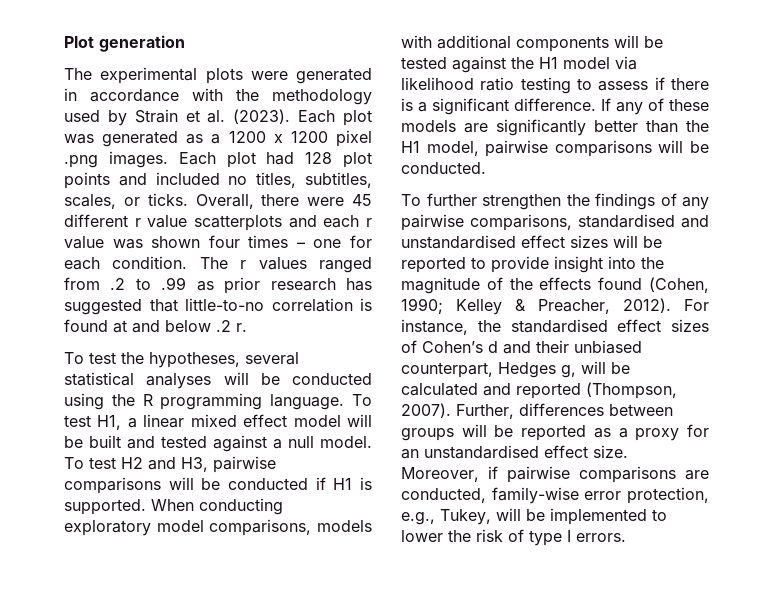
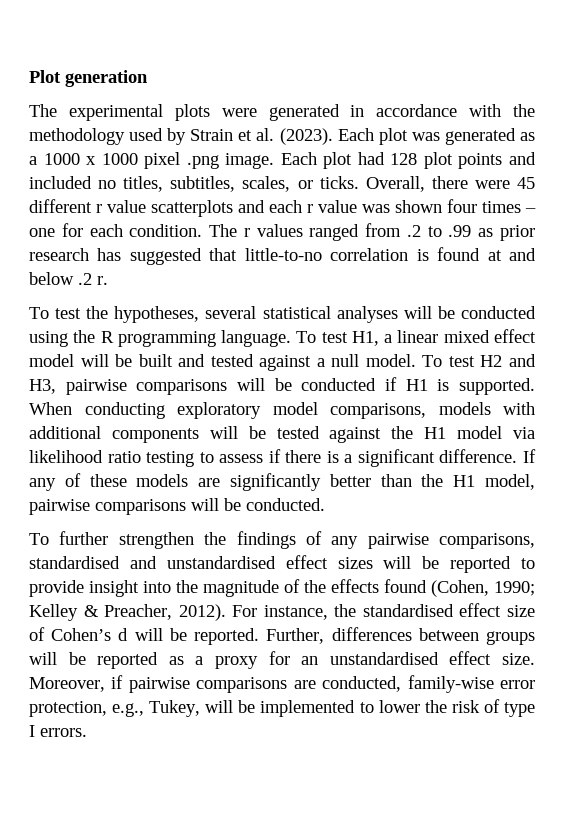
- Each plot was generated as a 1200 x 1200 pixel .png images.
+ Each plot was generated as a 1000 x 1000 pixel .png image.
- For instance, the standardised effect sizes of Cohen’s d and their unbiased counterpart, Hedges g, will be calculated and reported (Thompson, 2007).
+ For instance, the standardised effect size of Cohen’s d will be reported.

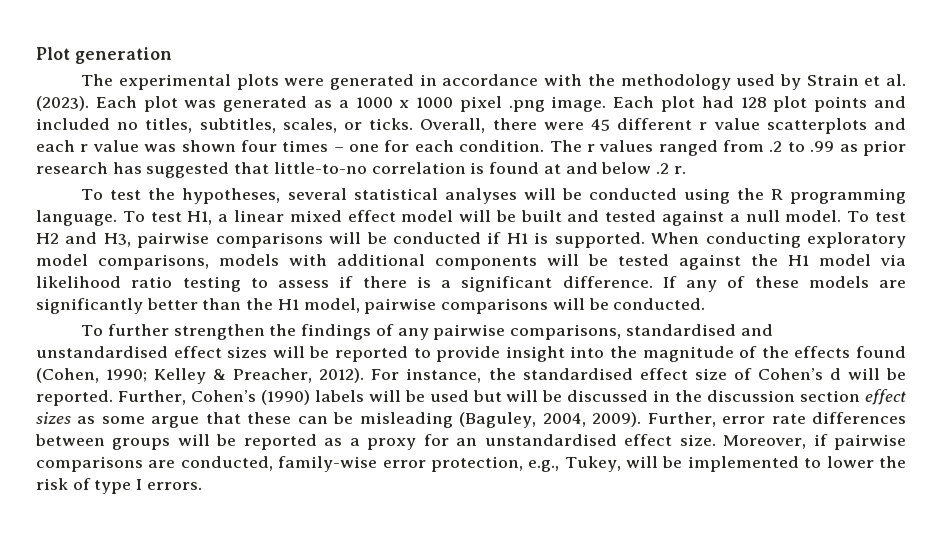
- Further, differences between groups will be reported as a proxy for an unstandardised effect size.
+ Further, Cohen’s (1990) labels will be used but will be discussed in the discussion section effect sizes as some argue that these can be misleading (Baguley, 2004, 2009). Further, error rate differences between groups will be reported as a proxy for an unstandardised effect size.

